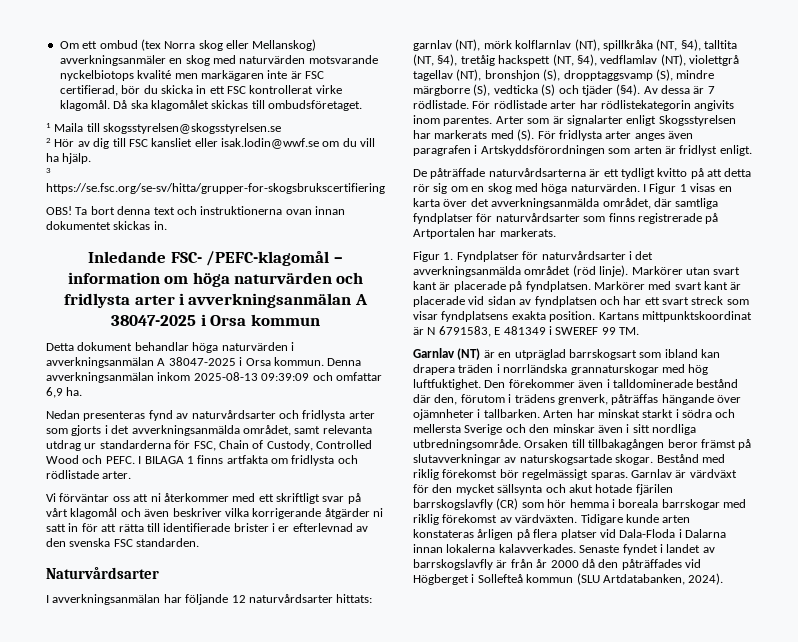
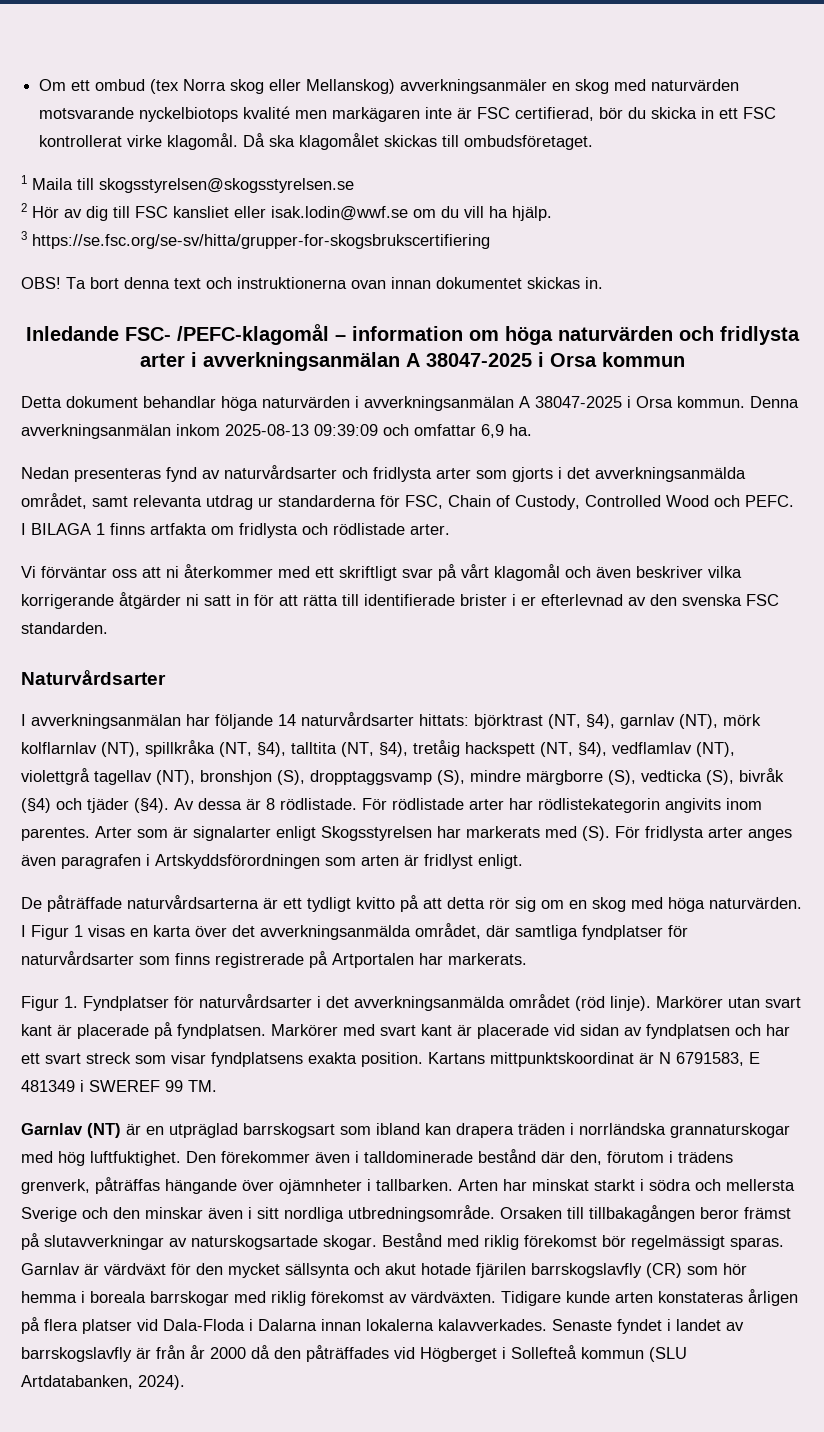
- I avverkningsanmälan har följande 12 naturvårdsarter hittats: garnlav (NT), mörk kolflarnlav (NT), spillkråka (NT, §4), talltita (NT, §4), tretåig hackspett (NT, §4), vedflamlav (NT), violettgrå tagellav (NT), bronshjon (S), dropptaggsvamp (S), mindre märgborre (S), vedticka (S) och tjäder (§4).
+ I avverkningsanmälan har följande 14 naturvårdsarter hittats: björktrast (NT, §4), garnlav (NT), mörk kolflarnlav (NT), spillkråka (NT, §4), talltita (NT, §4), tretåig hackspett (NT, §4), vedflamlav (NT), violettgrå tagellav (NT), bronshjon (S), dropptaggsvamp (S), mindre märgborre (S), vedticka (S), bivråk (§4) och tjäder (§4).
- Av dessa är 7 rödlistade.
+ Av dessa är 8 rödlistade.

